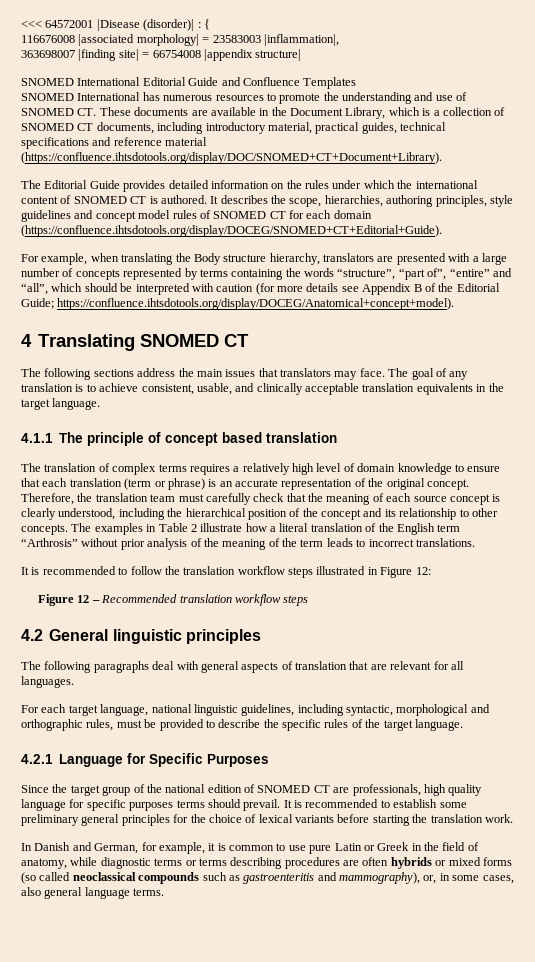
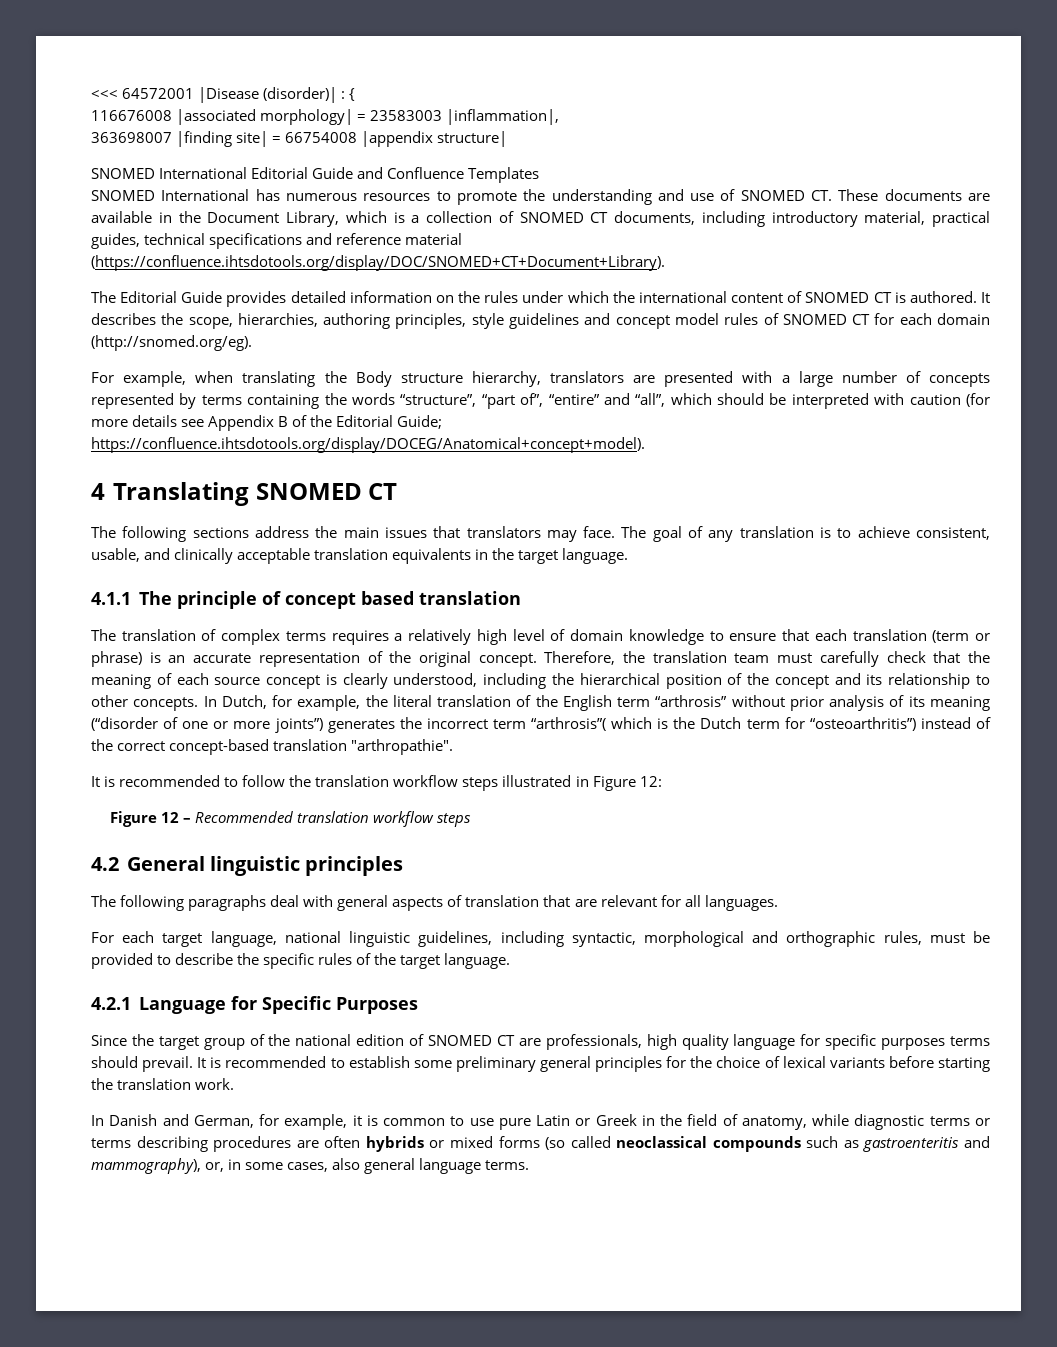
- It describes the scope, hierarchies, authoring principles, style guidelines and concept model rules of SNOMED CT for each domain (https://confluence.ihtsdotools.org/display/DOCEG/SNOMED+CT+Editorial+Guide).
+ It describes the scope, hierarchies, authoring principles, style guidelines and concept model rules of SNOMED CT for each domain (http://snomed.org/eg).
- The examples in Table 2 illustrate how a literal translation of the English term “Arthrosis” without prior analysis of the meaning of the term leads to incorrect translations.
+ In Dutch, for example, the literal translation of the English term “arthrosis” without prior analysis of its meaning (“disorder of one or more joints”) generates the incorrect term “arthrosis”( which is the Dutch term for “osteoarthritis”) instead of the correct concept-based translation "arthropathie".

